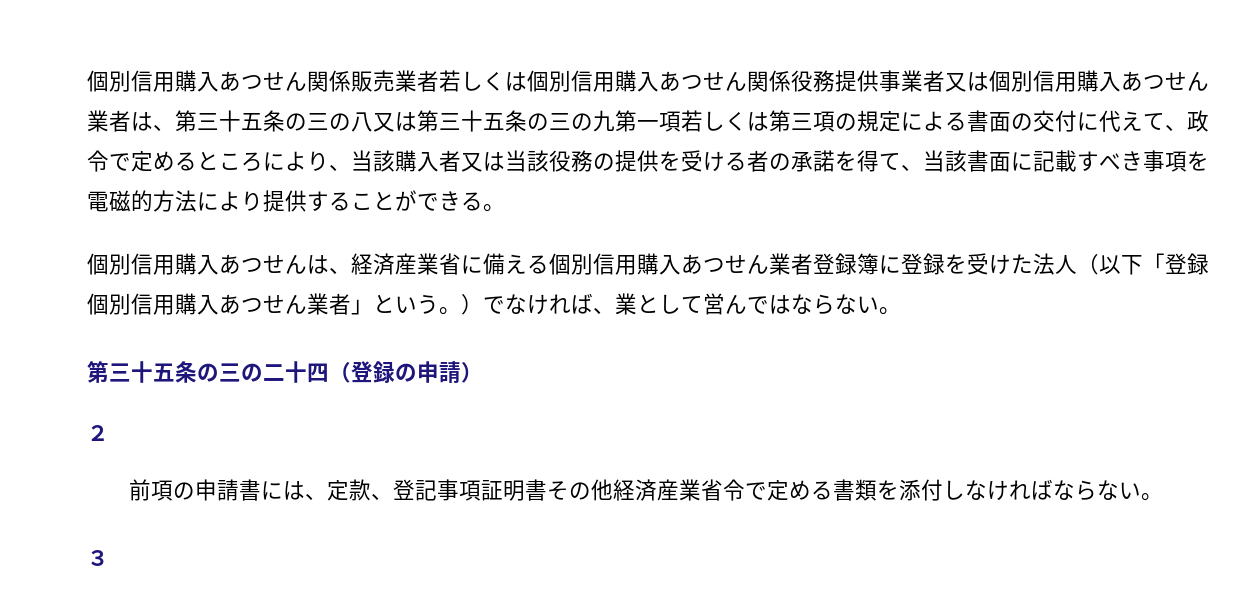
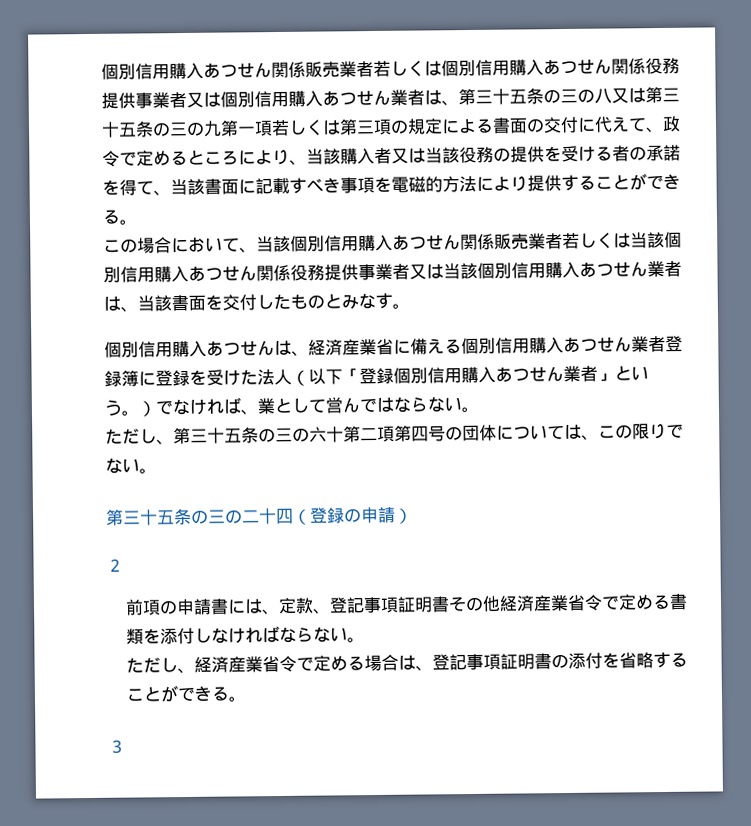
+ この場合において、当該個別信用購入あつせん関係販売業者若しくは当該個別信用購入あつせん関係役務提供事業者又は当該個別信用購入あつせん業者は、当該書面を交付したものとみなす。
+ ただし、第三十五条の三の六十第二項第四号の団体については、この限りでない。
+ ただし、経済産業省令で定める場合は、登記事項証明書の添付を省略することができる。

